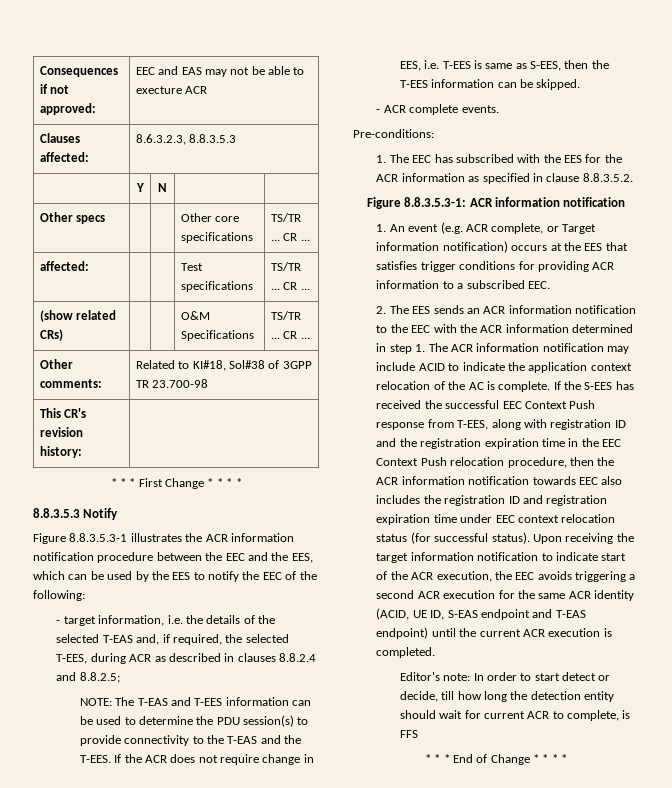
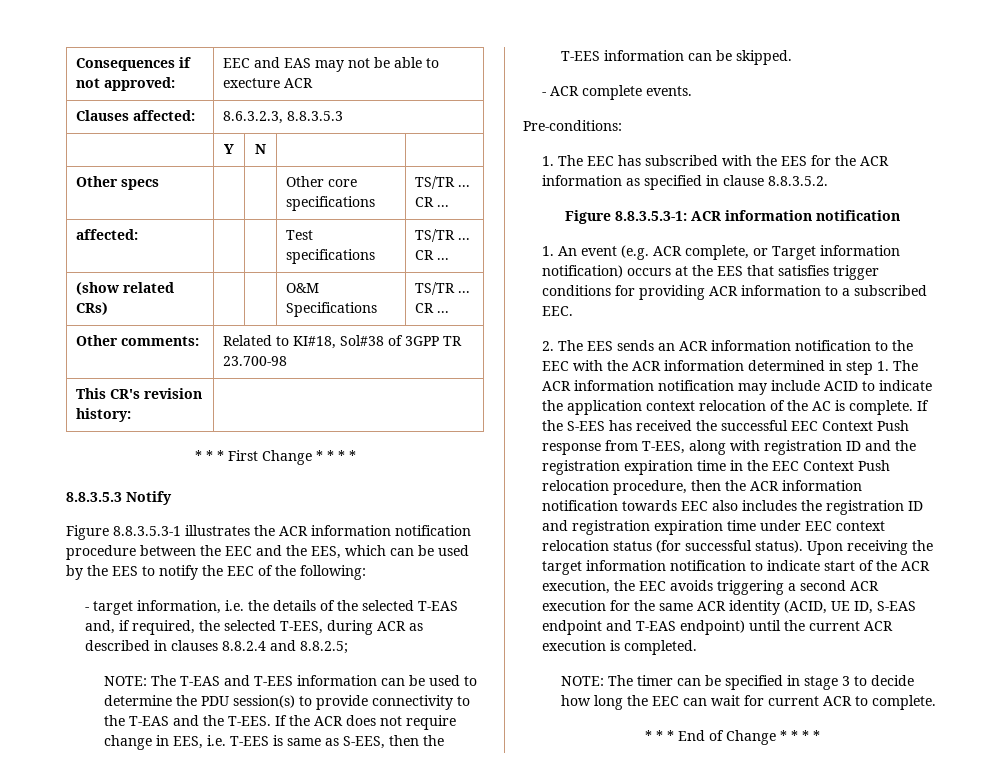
- Editor's note: In order to start detect or decide, till how long the detection entity should wait for current ACR to complete, is FFS
+ NOTE: The timer can be specified in stage 3 to decide how long the EEC can wait for current ACR to complete.

